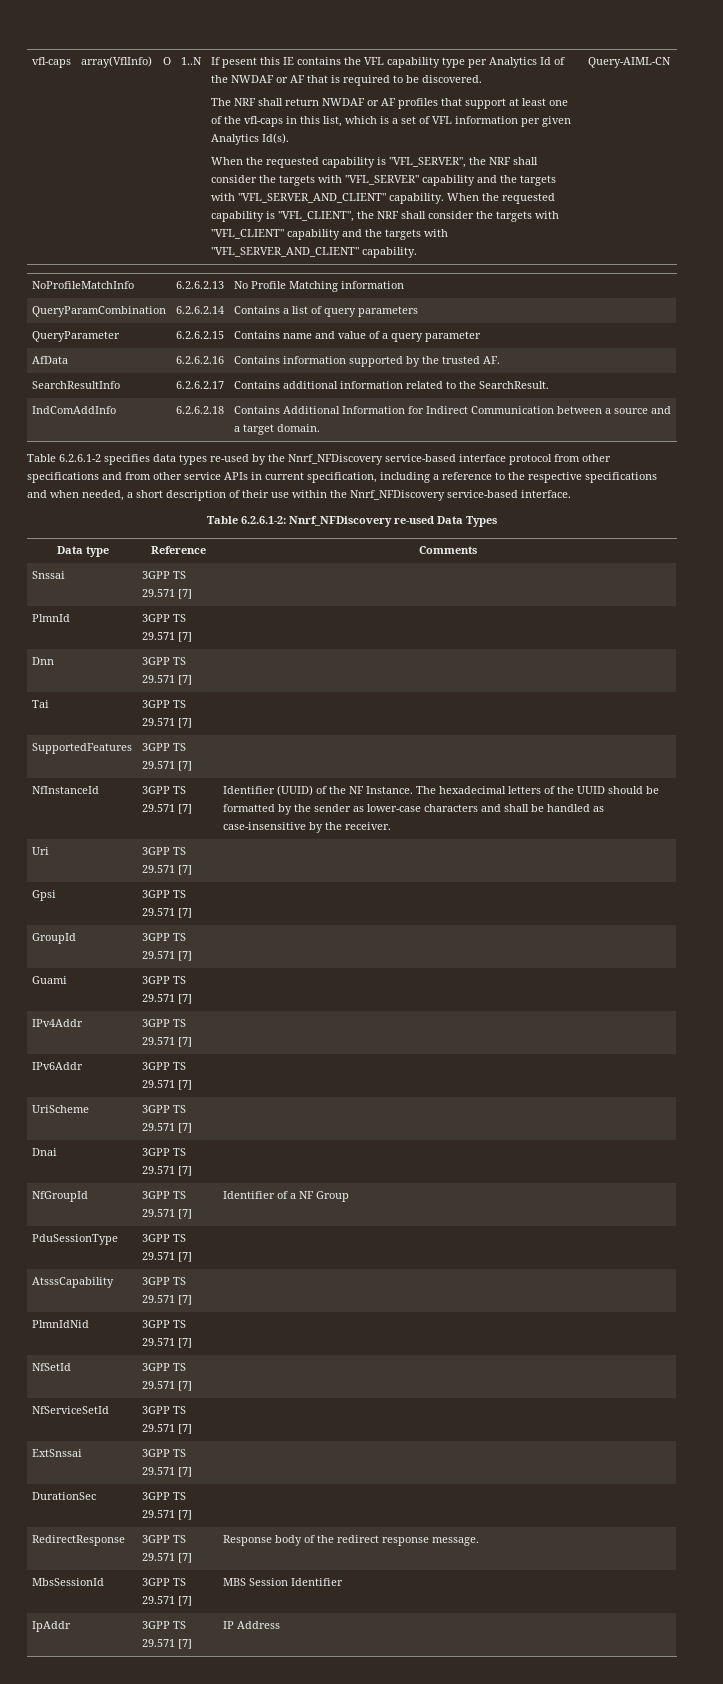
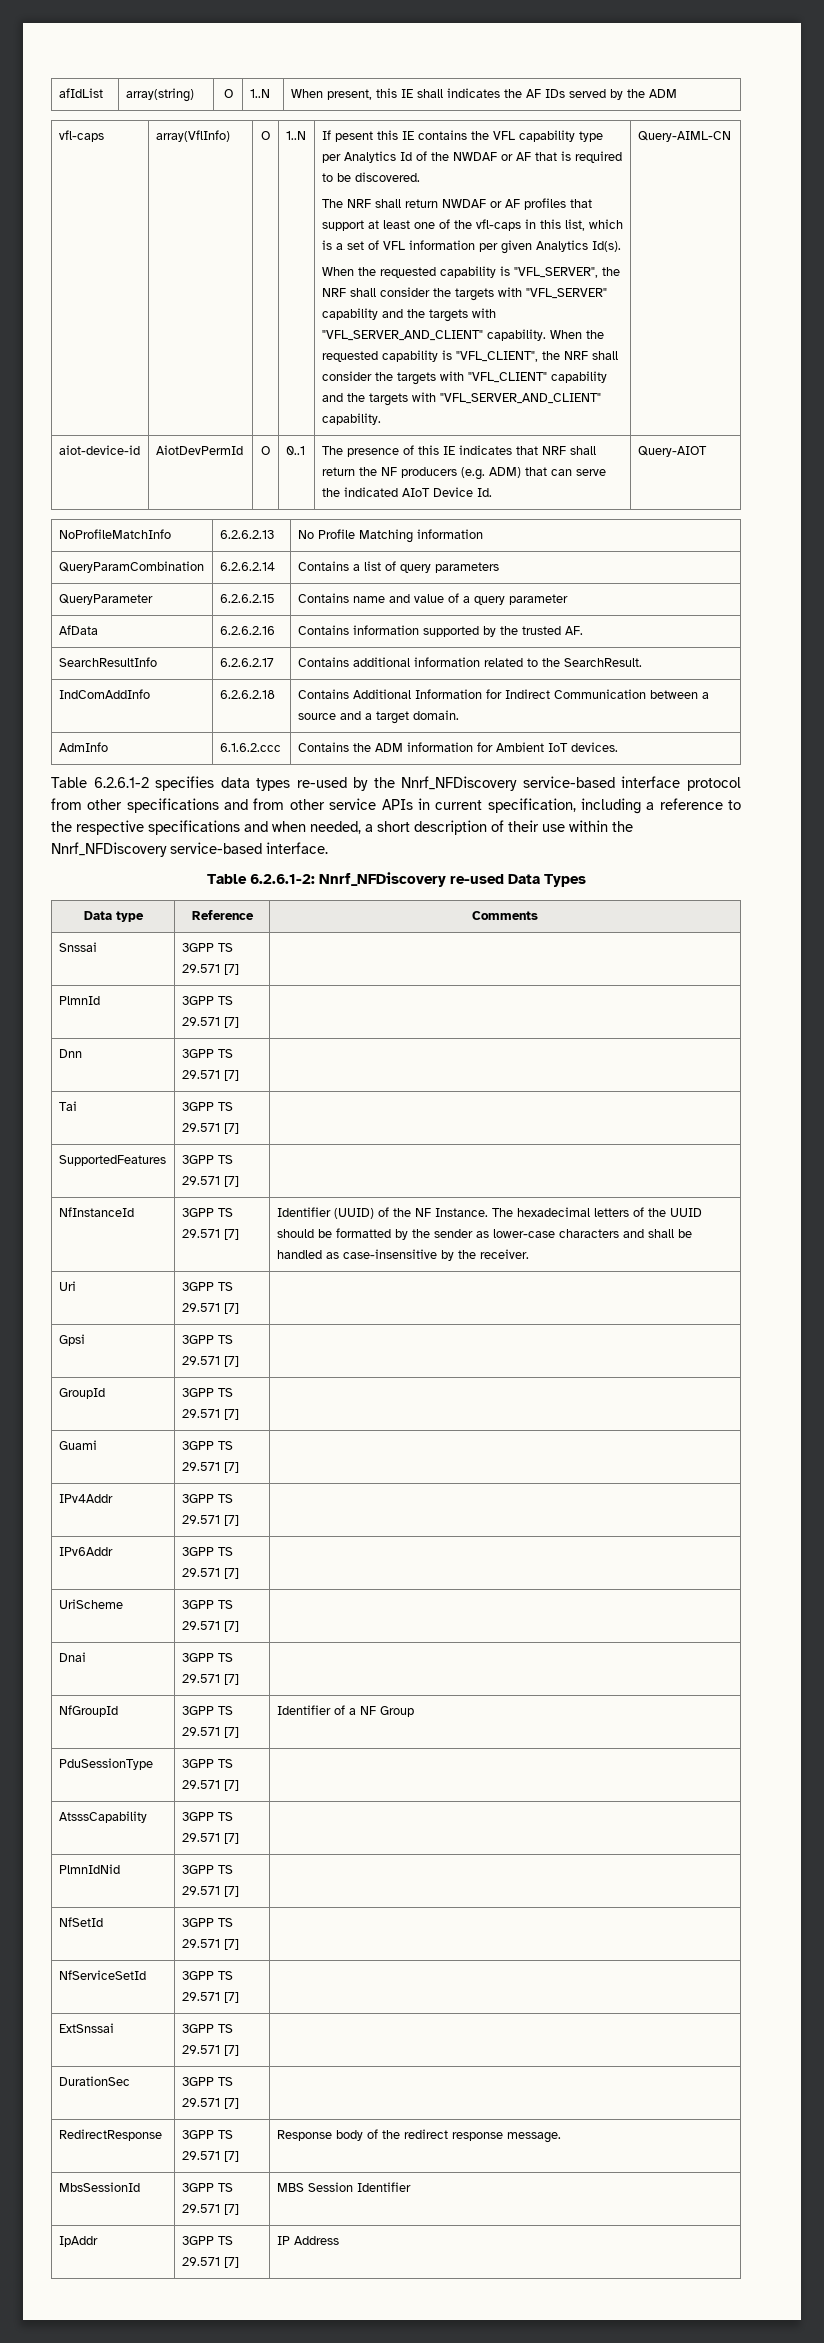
+ afIdList | array(string) | O | 1..N | When present, this IE shall indicates the AF IDs served by the ADM
+ aiot-device-id | AiotDevPermId | O | 0..1 | The presence of this IE indicates that NRF shall return the NF producers (e.g. ADM) that can serve the indicated AIoT Device Id. | Query-AIOT
+ AdmInfo | 6.1.6.2.ccc | Contains the ADM information for Ambient IoT devices.

